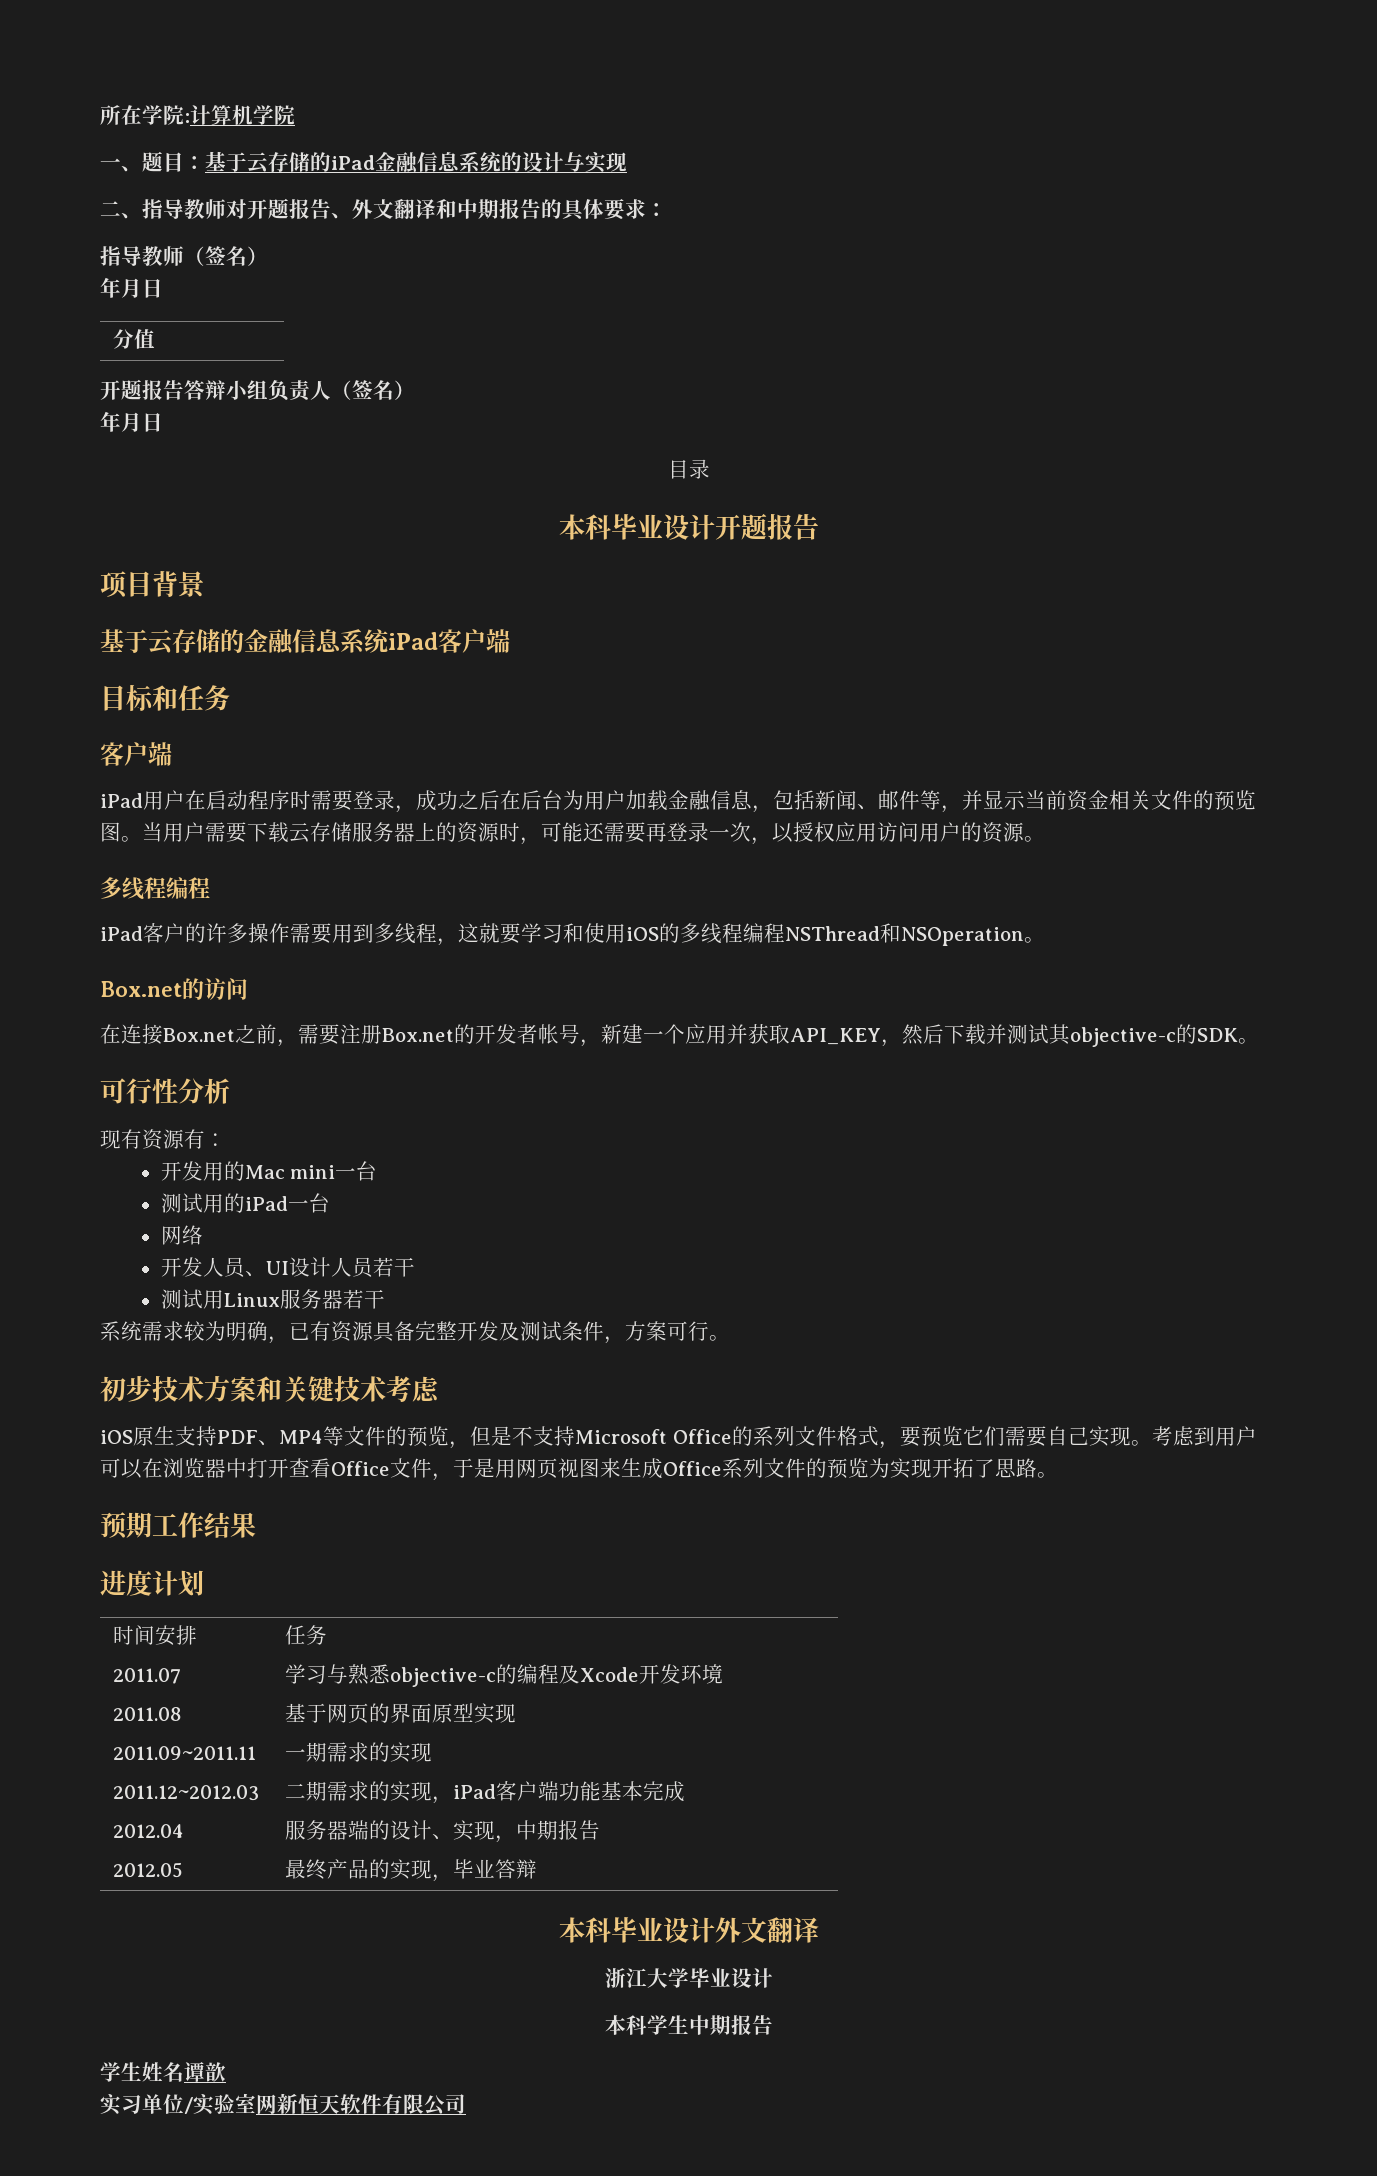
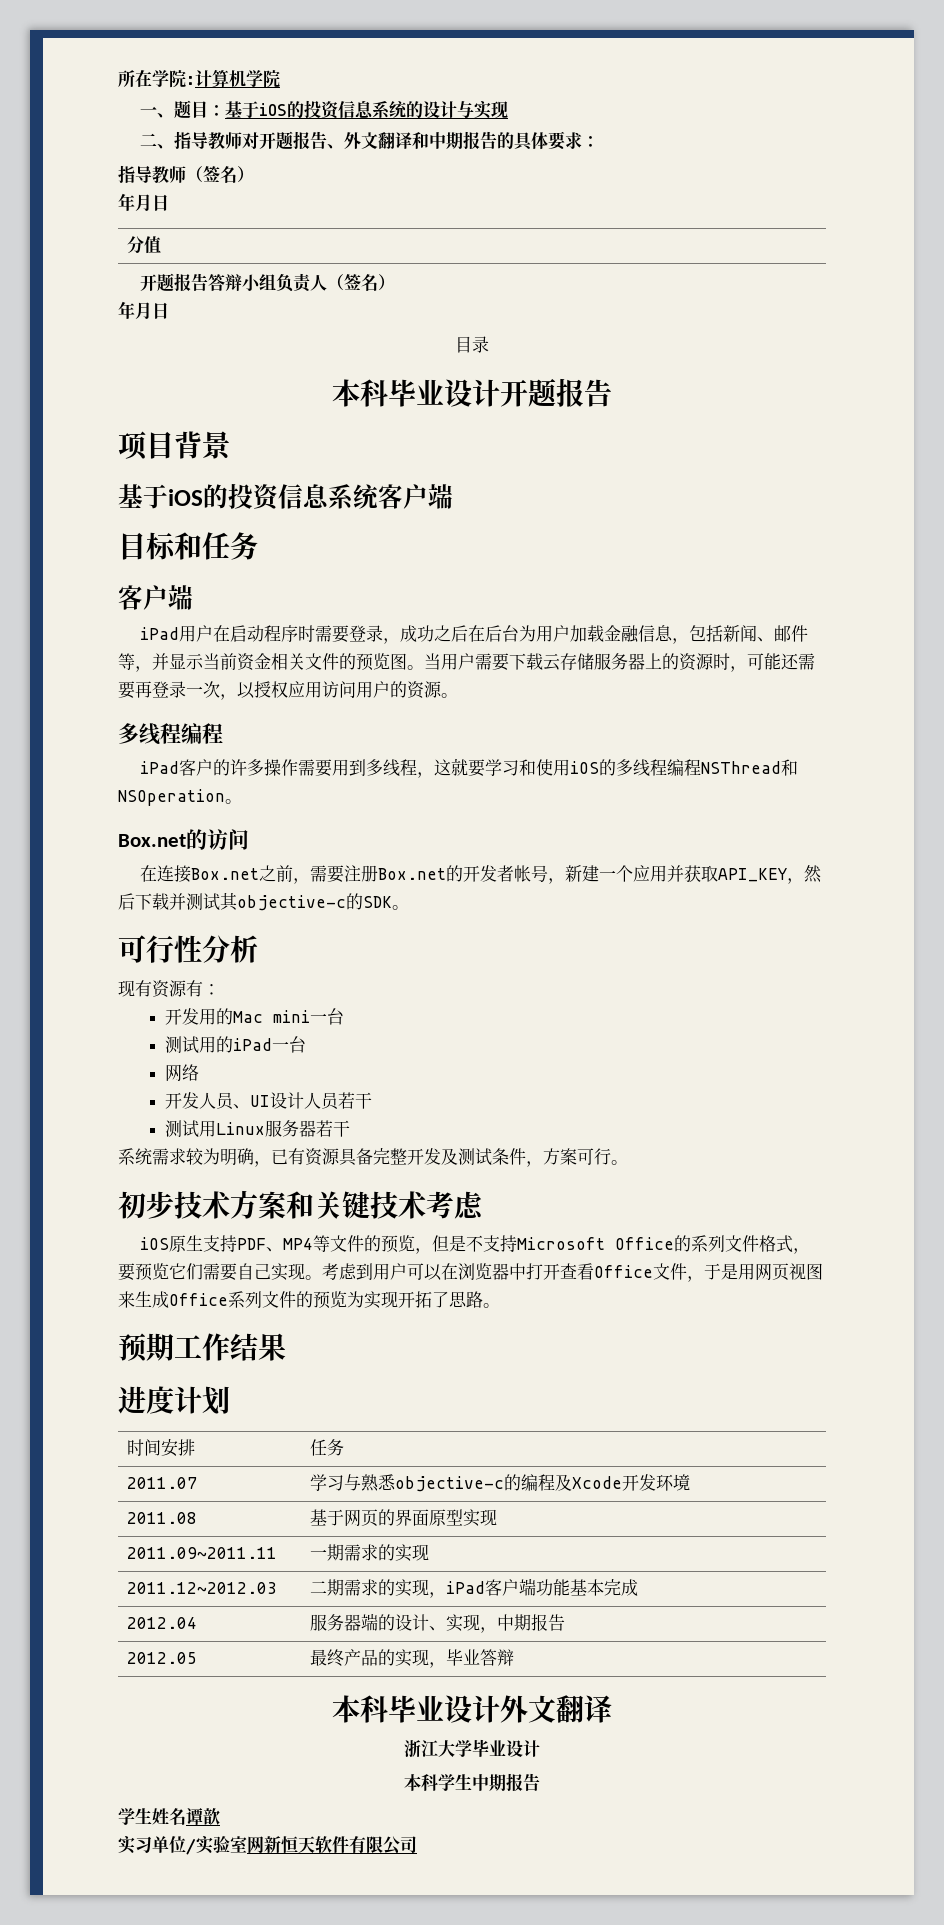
- 一、题目：基于云存储的iPad金融信息系统的设计与实现
+ 一、题目：基于iOS的投资信息系统的设计与实现
- 基于云存储的金融信息系统iPad客户端
+ 基于iOS的投资信息系统客户端

